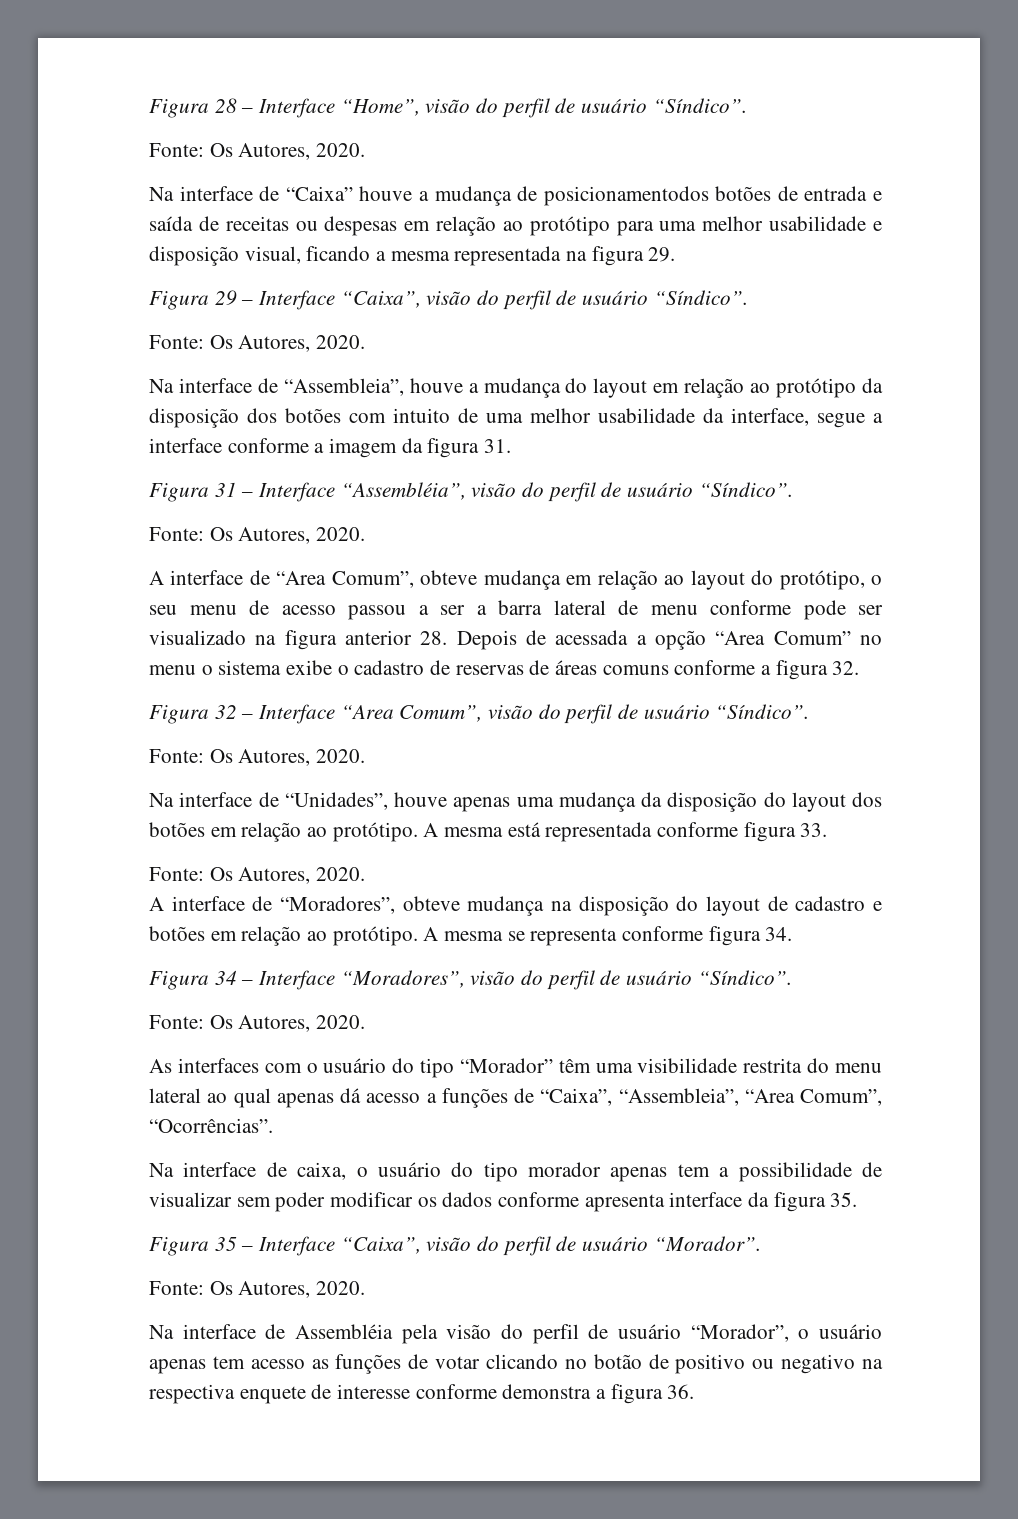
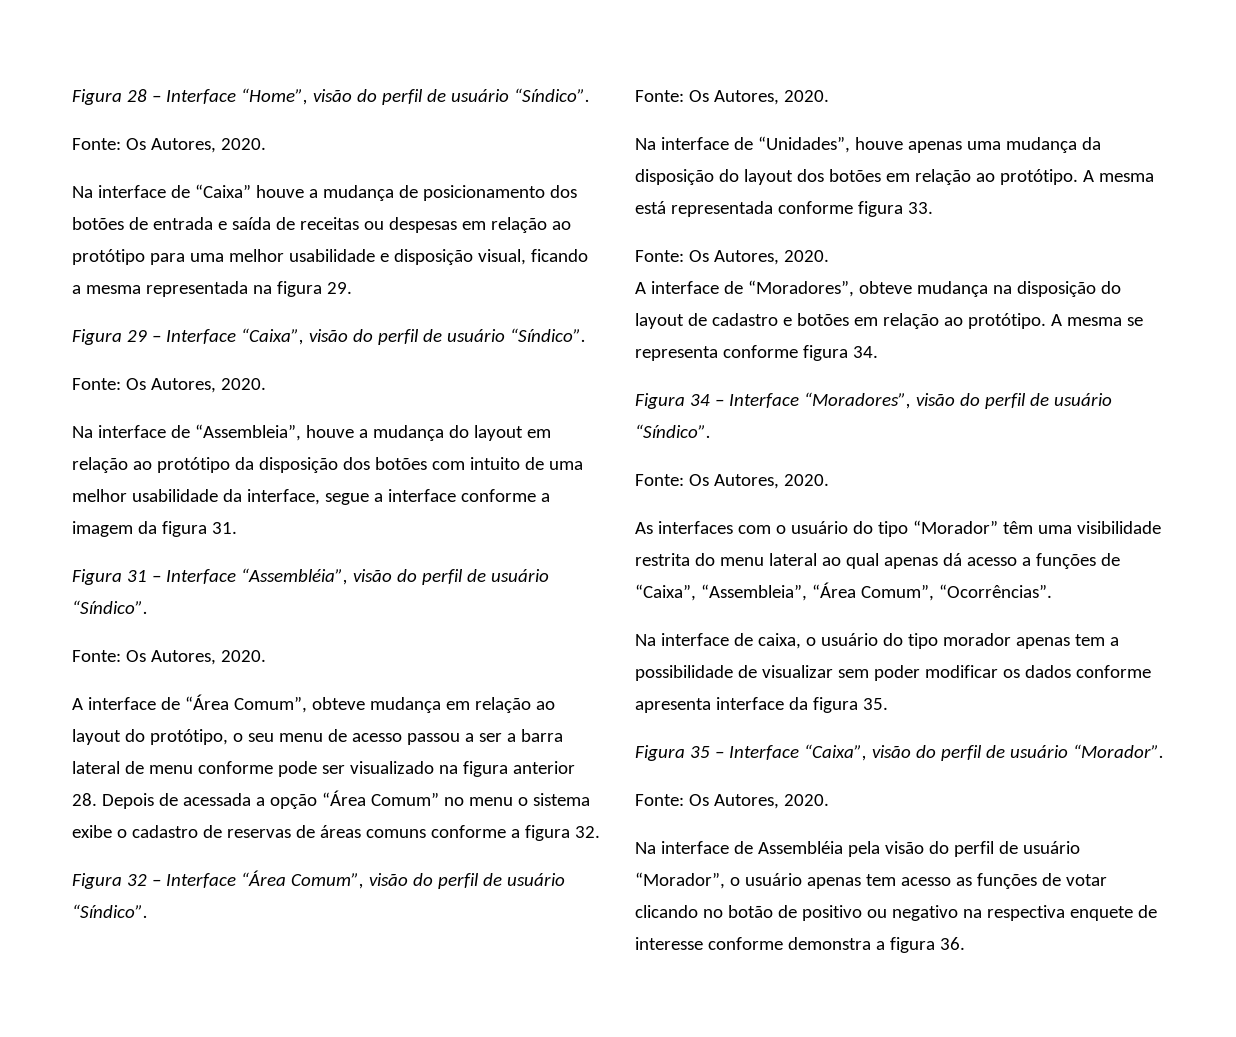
- Na interface de “Caixa” houve a mudança de posicionamentodos botões de entrada e saída de receitas ou despesas em relação ao protótipo para uma melhor usabilidade e disposição visual, ficando a mesma representada na figura 29.
+ Na interface de “Caixa” houve a mudança de posicionamento dos botões de entrada e saída de receitas ou despesas em relação ao protótipo para uma melhor usabilidade e disposição visual, ficando a mesma representada na figura 29.
- A interface de “Area Comum”, obteve mudança em relação ao layout do protótipo, o seu menu de acesso passou a ser a barra lateral de menu conforme pode ser visualizado na figura anterior 28. Depois de acessada a opção “Area Comum” no menu o sistema exibe o cadastro de reservas de áreas comuns conforme a figura 32.
+ A interface de “Área Comum”, obteve mudança em relação ao layout do protótipo, o seu menu de acesso passou a ser a barra lateral de menu conforme pode ser visualizado na figura anterior 28. Depois de acessada a opção “Área Comum” no menu o sistema exibe o cadastro de reservas de áreas comuns conforme a figura 32.
- Figura 32 – Interface “Area Comum”, visão do perfil de usuário “Síndico”.
+ Figura 32 – Interface “Área Comum”, visão do perfil de usuário “Síndico”.
- As interfaces com o usuário do tipo “Morador” têm uma visibilidade restrita do menu lateral ao qual apenas dá acesso a funções de “Caixa”, “Assembleia”, “Area Comum”, “Ocorrências”.
+ As interfaces com o usuário do tipo “Morador” têm uma visibilidade restrita do menu lateral ao qual apenas dá acesso a funções de “Caixa”, “Assembleia”, “Área Comum”, “Ocorrências”.

